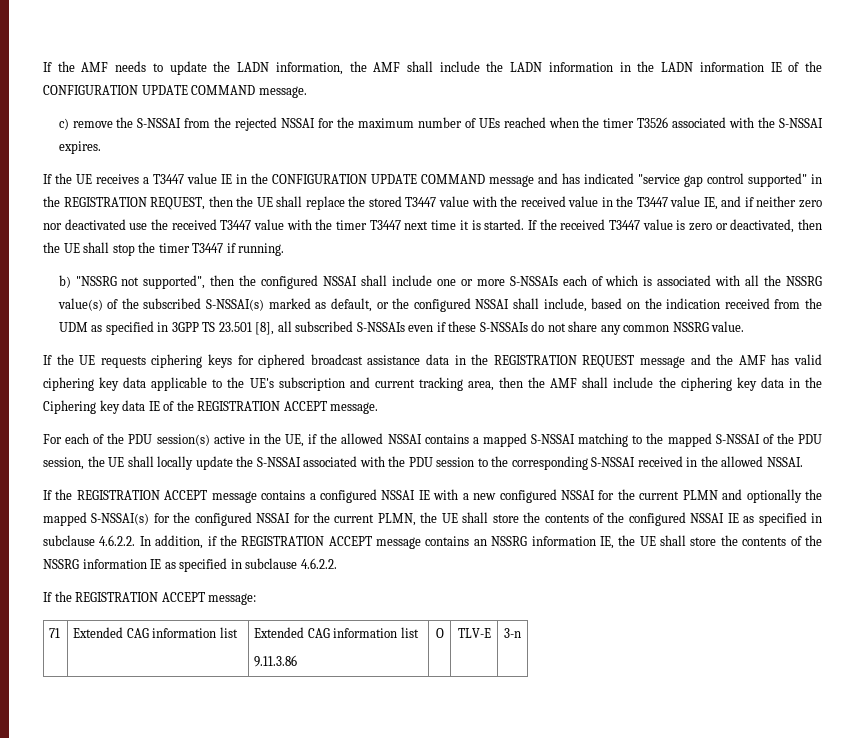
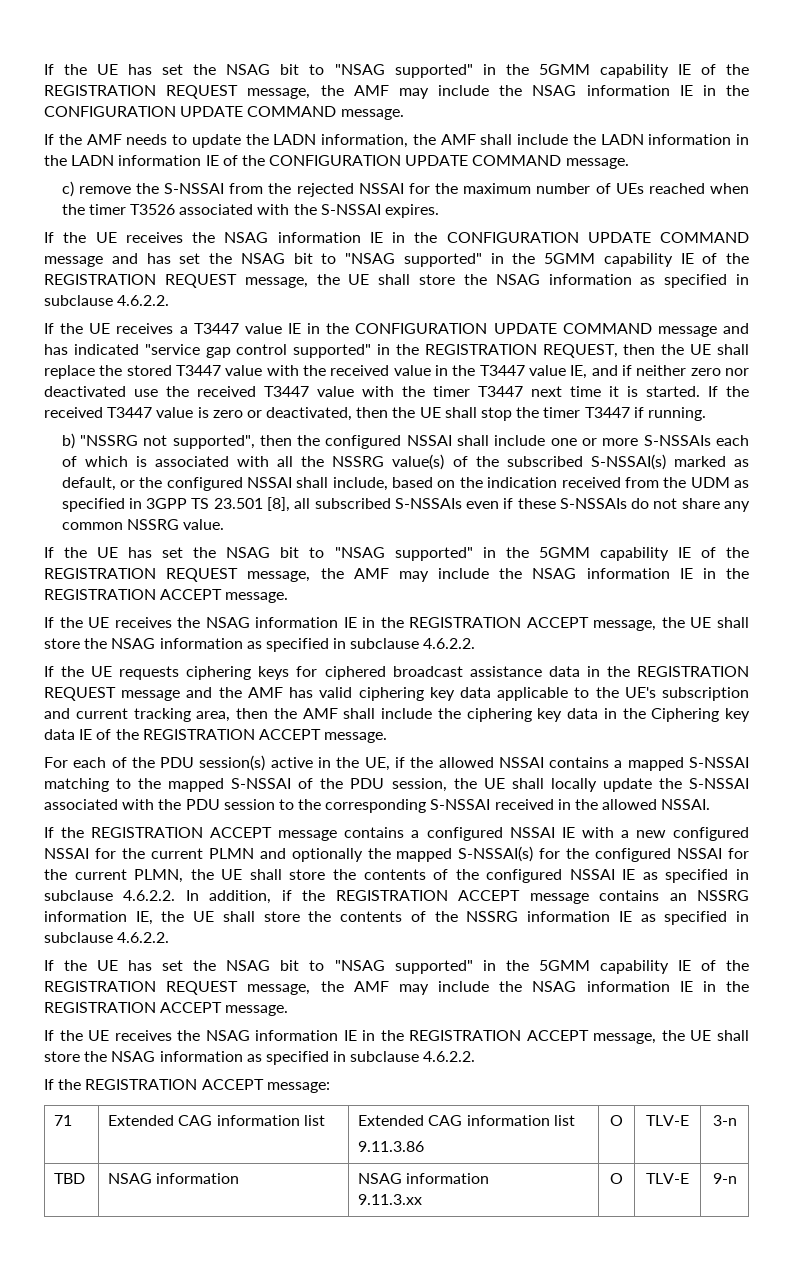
+ If the UE has set the NSAG bit to "NSAG supported" in the 5GMM capability IE of the REGISTRATION REQUEST message, the AMF may include the NSAG information IE in the CONFIGURATION UPDATE COMMAND message.
+ If the UE receives the NSAG information IE in the CONFIGURATION UPDATE COMMAND message and has set the NSAG bit to "NSAG supported" in the 5GMM capability IE of the REGISTRATION REQUEST message, the UE shall store the NSAG information as specified in subclause 4.6.2.2.
  b) "NSSRG not supported", then the configured NSSAI shall include one or more S-NSSAIs each of which is associated with all the NSSRG value(s) of the subscribed S-NSSAI(s) marked as default, or the configured NSSAI shall include, based on the indication received from the UDM as specified in 3GPP TS 23.501 [8], all subscribed S-NSSAIs even if these S-NSSAIs do not share any common NSSRG value.
+ If the UE has set the NSAG bit to "NSAG supported" in the 5GMM capability IE of the REGISTRATION REQUEST message, the AMF may include the NSAG information IE in the REGISTRATION ACCEPT message.
+ If the UE receives the NSAG information IE in the REGISTRATION ACCEPT message, the UE shall store the NSAG information as specified in subclause 4.6.2.2.
  If the REGISTRATION ACCEPT message contains a configured NSSAI IE with a new configured NSSAI for the current PLMN and optionally the mapped S-NSSAI(s) for the configured NSSAI for the current PLMN, the UE shall store the contents of the configured NSSAI IE as specified in subclause 4.6.2.2. In addition, if the REGISTRATION ACCEPT message contains an NSSRG information IE, the UE shall store the contents of the NSSRG information IE as specified in subclause 4.6.2.2.
+ If the UE has set the NSAG bit to "NSAG supported" in the 5GMM capability IE of the REGISTRATION REQUEST message, the AMF may include the NSAG information IE in the REGISTRATION ACCEPT message.
+ If the UE receives the NSAG information IE in the REGISTRATION ACCEPT message, the UE shall store the NSAG information as specified in subclause 4.6.2.2.
+ TBD | NSAG information | NSAG information
+ 9.11.3.xx | O | TLV-E | 9-n

